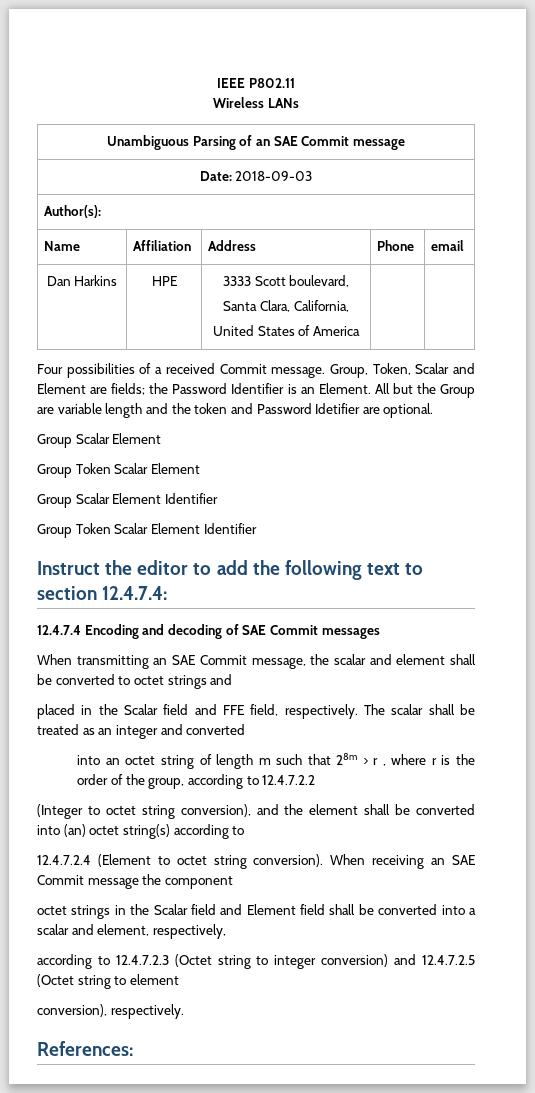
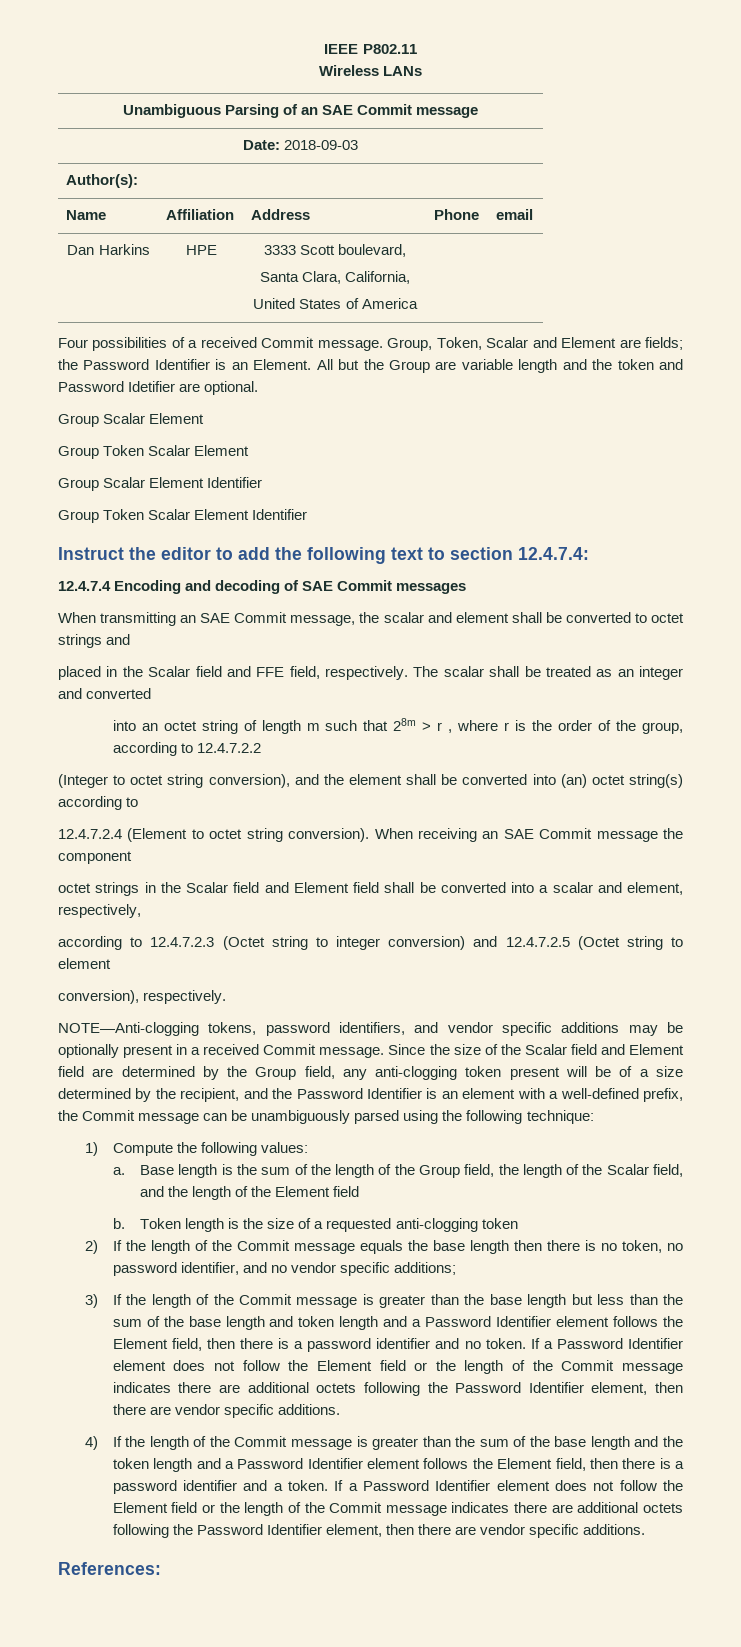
+ NOTE—Anti-clogging tokens, password identifiers, and vendor specific additions may be optionally present in a received Commit message. Since the size of the Scalar field and Element field are determined by the Group field, any anti-clogging token present will be of a size determined by the recipient, and the Password Identifier is an element with a well-defined prefix, the Commit message can be unambiguously parsed using the following technique:
+ 1) Compute the following values:
+ a. Base length is the sum of the length of the Group field, the length of the Scalar field, and the length of the Element field
+ b. Token length is the size of a requested anti-clogging token
+ 2) If the length of the Commit message equals the base length then there is no token, no password identifier, and no vendor specific additions;
+ 3) If the length of the Commit message is greater than the base length but less than the sum of the base length and token length and a Password Identifier element follows the Element field, then there is a password identifier and no token. If a Password Identifier element does not follow the Element field or the length of the Commit message indicates there are additional octets following the Password Identifier element, then there are vendor specific additions.
+ 4) If the length of the Commit message is greater than the sum of the base length and the token length and a Password Identifier element follows the Element field, then there is a password identifier and a token. If a Password Identifier element does not follow the Element field or the length of the Commit message indicates there are additional octets following the Password Identifier element, then there are vendor specific additions.

